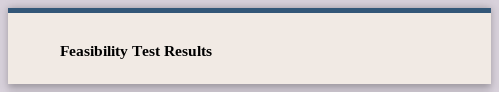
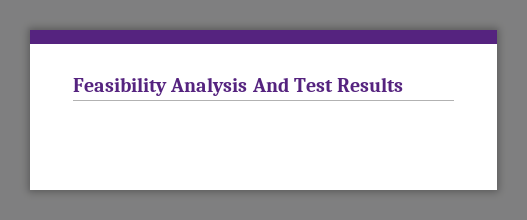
- Feasibility Test Results
+ Feasibility Analysis And Test Results

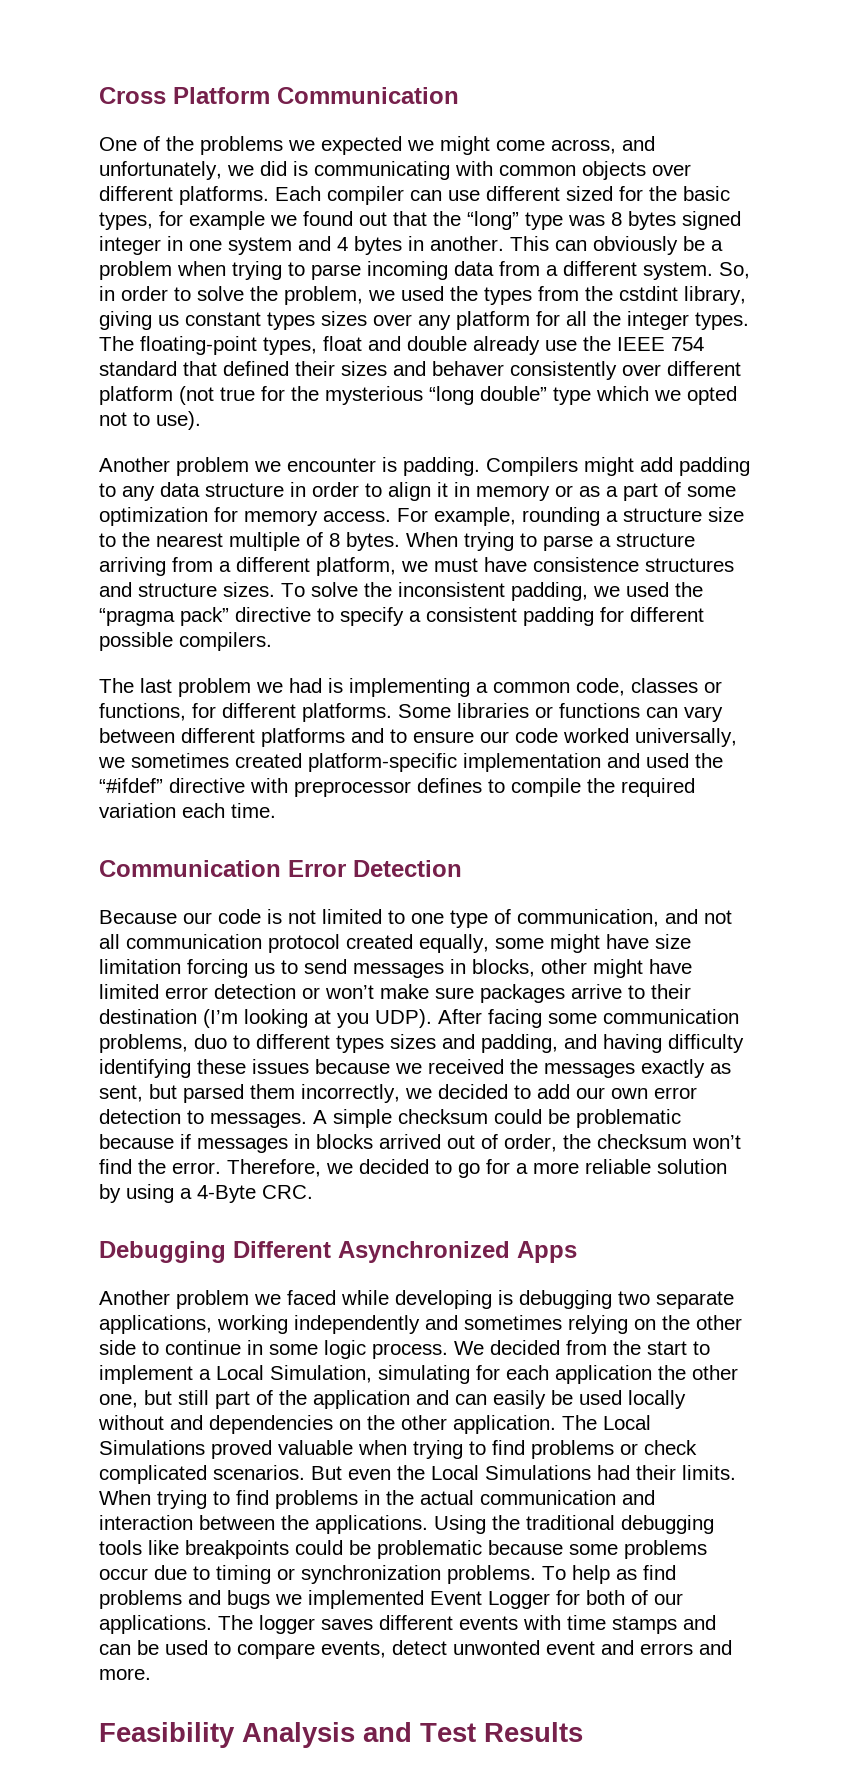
+ Cross Platform Communication
+ One of the problems we expected we might come across, and unfortunately, we did is communicating with common objects over different platforms. Each compiler can use different sized for the basic types, for example we found out that the “long” type was 8 bytes signed integer in one system and 4 bytes in another. This can obviously be a problem when trying to parse incoming data from a different system. So, in order to solve the problem, we used the types from the cstdint library, giving us constant types sizes over any platform for all the integer types. The floating-point types, float and double already use the IEEE 754 standard that defined their sizes and behaver consistently over different platform (not true for the mysterious “long double” type which we opted not to use).
+ Another problem we encounter is padding. Compilers might add padding to any data structure in order to align it in memory or as a part of some optimization for memory access. For example, rounding a structure size to the nearest multiple of 8 bytes. When trying to parse a structure arriving from a different platform, we must have consistence structures and structure sizes. To solve the inconsistent padding, we used the “pragma pack” directive to specify a consistent padding for different possible compilers.
+ The last problem we had is implementing a common code, classes or functions, for different platforms. Some libraries or functions can vary between different platforms and to ensure our code worked universally, we sometimes created platform-specific implementation and used the “#ifdef” directive with preprocessor defines to compile the required variation each time.
+ Communication Error Detection
+ Because our code is not limited to one type of communication, and not all communication protocol created equally, some might have size limitation forcing us to send messages in blocks, other might have limited error detection or won’t make sure packages arrive to their destination (I’m looking at you UDP). After facing some communication problems, duo to different types sizes and padding, and having difficulty identifying these issues because we received the messages exactly as sent, but parsed them incorrectly, we decided to add our own error detection to messages. A simple checksum could be problematic because if messages in blocks arrived out of order, the checksum won’t find the error. Therefore, we decided to go for a more reliable solution by using a 4-Byte CRC.
+ Debugging Different Asynchronized Apps
+ Another problem we faced while developing is debugging two separate applications, working independently and sometimes relying on the other side to continue in some logic process. We decided from the start to implement a Local Simulation, simulating for each application the other one, but still part of the application and can easily be used locally without and dependencies on the other application. The Local Simulations proved valuable when trying to find problems or check complicated scenarios. But even the Local Simulations had their limits. When trying to find problems in the actual communication and interaction between the applications. Using the traditional debugging tools like breakpoints could be problematic because some problems occur due to timing or synchronization problems. To help as find problems and bugs we implemented Event Logger for both of our applications. The logger saves different events with time stamps and can be used to compare events, detect unwonted event and errors and more.
- Feasibility Analysis And Test Results
+ Feasibility Analysis and Test Results

